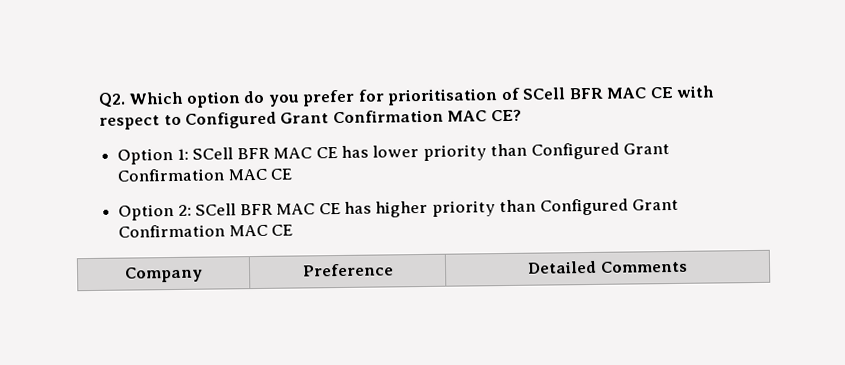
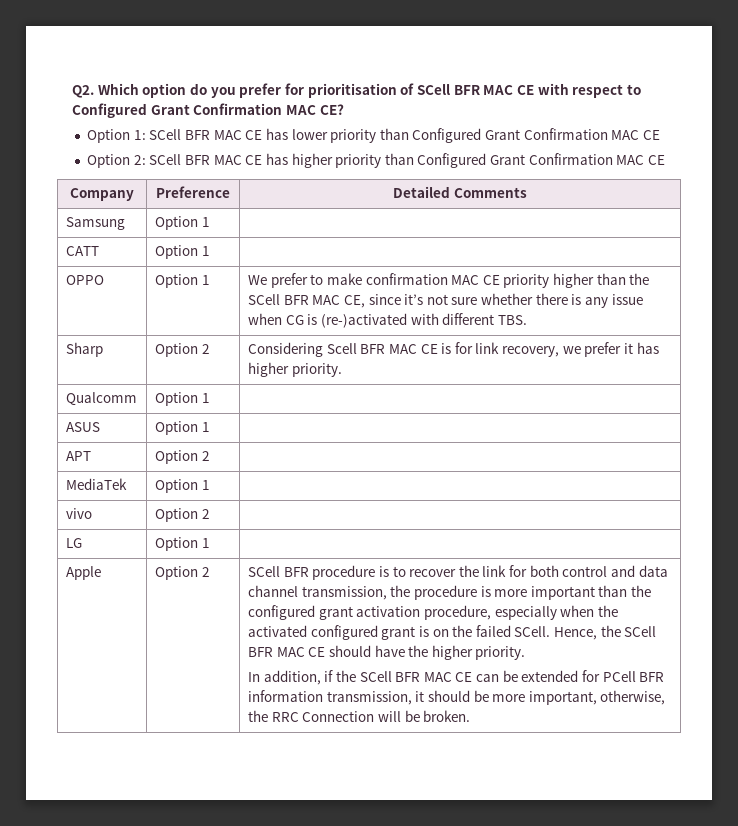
+ Samsung | Option 1 |
+ CATT | Option 1 |
+ OPPO | Option 1 | We prefer to make confirmation MAC CE priority higher than the SCell BFR MAC CE, since it’s not sure whether there is any issue when CG is (re-)activated with different TBS.
+ Sharp | Option 2 | Considering Scell BFR MAC CE is for link recovery, we prefer it has higher priority.
+ Qualcomm | Option 1 |
+ ASUS | Option 1 |
+ APT | Option 2 |
+ MediaTek | Option 1 |
+ vivo | Option 2 |
+ LG | Option 1 |
+ Apple | Option 2 | SCell BFR procedure is to recover the link for both control and data channel transmission, the procedure is more important than the configured grant activation procedure, especially when the activated configured grant is on the failed SCell. Hence, the SCell BFR MAC CE should have the higher priority.
+ In addition, if the SCell BFR MAC CE can be extended for PCell BFR information transmission, it should be more important, otherwise, the RRC Connection will be broken.

